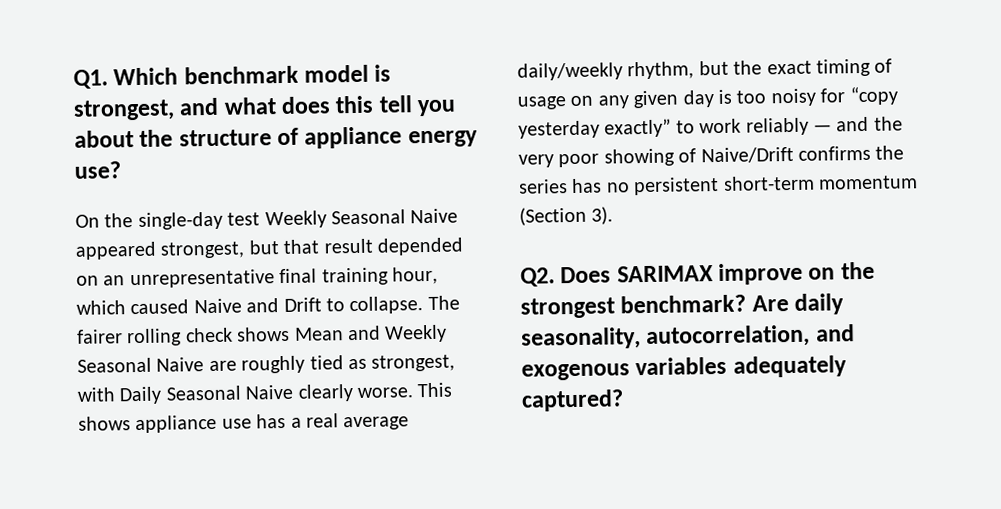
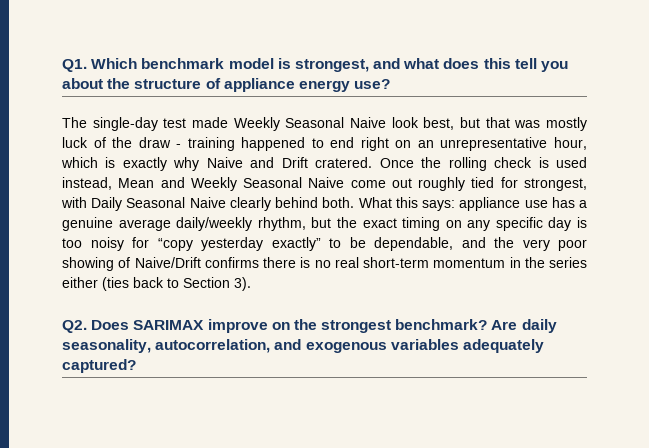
- On the single-day test Weekly Seasonal Naive appeared strongest, but that result depended on an unrepresentative final training hour, which caused Naive and Drift to collapse. The fairer rolling check shows Mean and Weekly Seasonal Naive are roughly tied as strongest, with Daily Seasonal Naive clearly worse. This shows appliance use has a real average daily/weekly rhythm, but the exact timing of usage on any given day is too noisy for “copy yesterday exactly” to work reliably — and the very poor showing of Naive/Drift confirms the series has no persistent short-term momentum (Section 3).
+ The single-day test made Weekly Seasonal Naive look best, but that was mostly luck of the draw - training happened to end right on an unrepresentative hour, which is exactly why Naive and Drift cratered. Once the rolling check is used instead, Mean and Weekly Seasonal Naive come out roughly tied for strongest, with Daily Seasonal Naive clearly behind both. What this says: appliance use has a genuine average daily/weekly rhythm, but the exact timing on any specific day is too noisy for “copy yesterday exactly” to be dependable, and the very poor showing of Naive/Drift confirms there is no real short-term momentum in the series either (ties back to Section 3).

